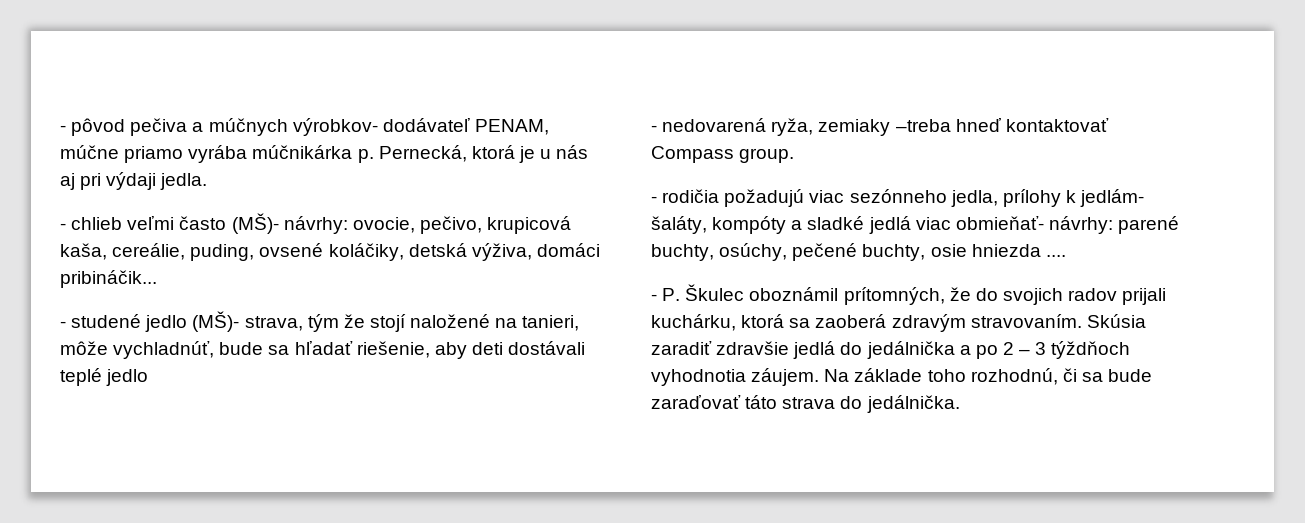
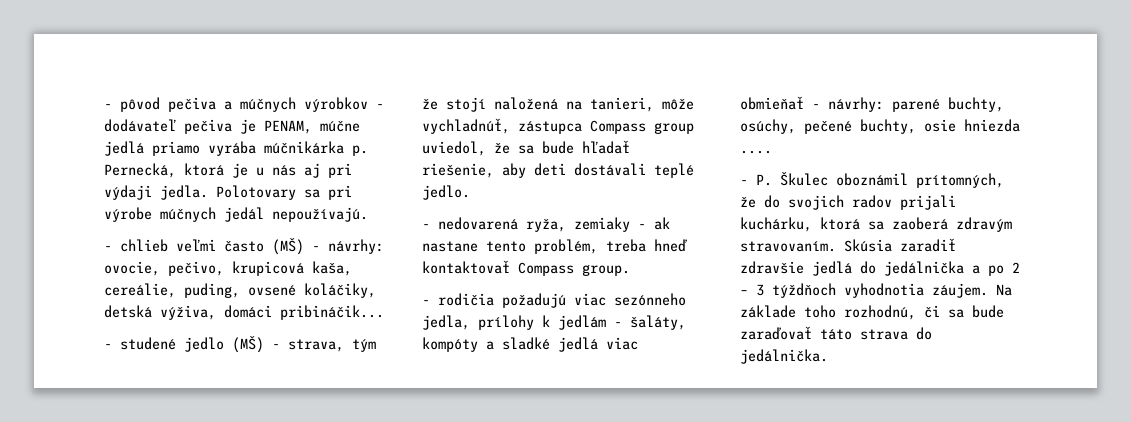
- - pôvod pečiva a múčnych výrobkov- dodávateľ PENAM, múčne priamo vyrába múčnikárka p. Pernecká, ktorá je u nás aj pri výdaji jedla.
+ - pôvod pečiva a múčnych výrobkov - dodávateľ pečiva je PENAM, múčne jedlá priamo vyrába múčnikárka p. Pernecká, ktorá je u nás aj pri výdaji jedla. Polotovary sa pri výrobe múčnych jedál nepoužívajú.
- - chlieb veľmi často (MŠ)- návrhy: ovocie, pečivo, krupicová kaša, cereálie, puding, ovsené koláčiky, detská výživa, domáci pribináčik...
+ - chlieb veľmi často (MŠ) - návrhy: ovocie, pečivo, krupicová kaša, cereálie, puding, ovsené koláčiky, detská výživa, domáci pribináčik...
- - studené jedlo (MŠ)- strava, tým že stojí naložené na tanieri, môže vychladnúť, bude sa hľadať riešenie, aby deti dostávali teplé jedlo
+ - studené jedlo (MŠ) - strava, tým že stojí naložená na tanieri, môže vychladnúť, zástupca Compass group uviedol, že sa bude hľadať riešenie, aby deti dostávali teplé jedlo.
- - nedovarená ryža, zemiaky –treba hneď kontaktovať Compass group.
+ - nedovarená ryža, zemiaky - ak nastane tento problém, treba hneď kontaktovať Compass group.
- - rodičia požadujú viac sezónneho jedla, prílohy k jedlám- šaláty, kompóty a sladké jedlá viac obmieňať- návrhy: parené buchty, osúchy, pečené buchty, osie hniezda ....
+ - rodičia požadujú viac sezónneho jedla, prílohy k jedlám - šaláty, kompóty a sladké jedlá viac obmieňať - návrhy: parené buchty, osúchy, pečené buchty, osie hniezda ....

